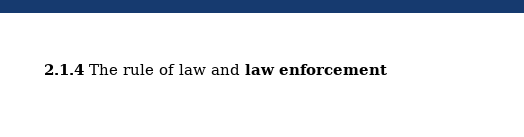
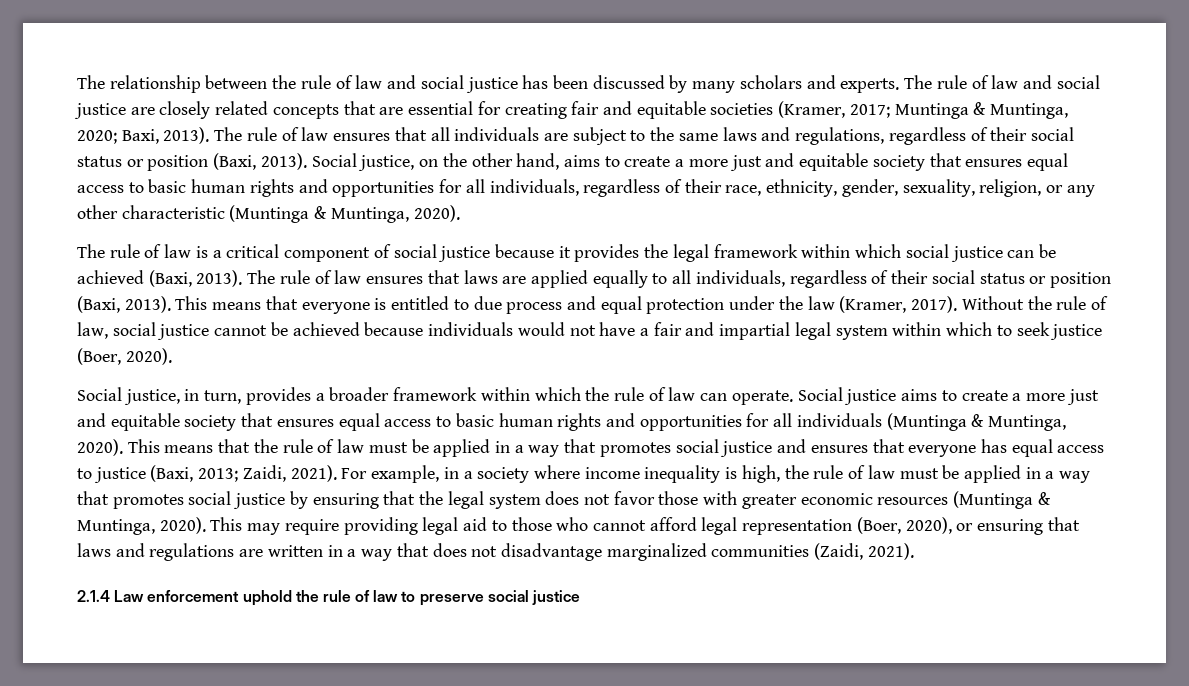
- 2.1.4 The rule of law and law enforcement
+ The relationship between the rule of law and social justice has been discussed by many scholars and experts. The rule of law and social justice are closely related concepts that are essential for creating fair and equitable societies (Kramer, 2017; Muntinga & Muntinga, 2020; Baxi, 2013). The rule of law ensures that all individuals are subject to the same laws and regulations, regardless of their social status or position (Baxi, 2013). Social justice, on the other hand, aims to create a more just and equitable society that ensures equal access to basic human rights and opportunities for all individuals, regardless of their race, ethnicity, gender, sexuality, religion, or any other characteristic (Muntinga & Muntinga, 2020).
+ The rule of law is a critical component of social justice because it provides the legal framework within which social justice can be achieved (Baxi, 2013). The rule of law ensures that laws are applied equally to all individuals, regardless of their social status or position (Baxi, 2013). This means that everyone is entitled to due process and equal protection under the law (Kramer, 2017). Without the rule of law, social justice cannot be achieved because individuals would not have a fair and impartial legal system within which to seek justice (Boer, 2020).
+ Social justice, in turn, provides a broader framework within which the rule of law can operate. Social justice aims to create a more just and equitable society that ensures equal access to basic human rights and opportunities for all individuals (Muntinga & Muntinga, 2020). This means that the rule of law must be applied in a way that promotes social justice and ensures that everyone has equal access to justice (Baxi, 2013; Zaidi, 2021). For example, in a society where income inequality is high, the rule of law must be applied in a way that promotes social justice by ensuring that the legal system does not favor those with greater economic resources (Muntinga & Muntinga, 2020). This may require providing legal aid to those who cannot afford legal representation (Boer, 2020), or ensuring that laws and regulations are written in a way that does not disadvantage marginalized communities (Zaidi, 2021).
+ 2.1.4 Law enforcement uphold the rule of law to preserve social justice

